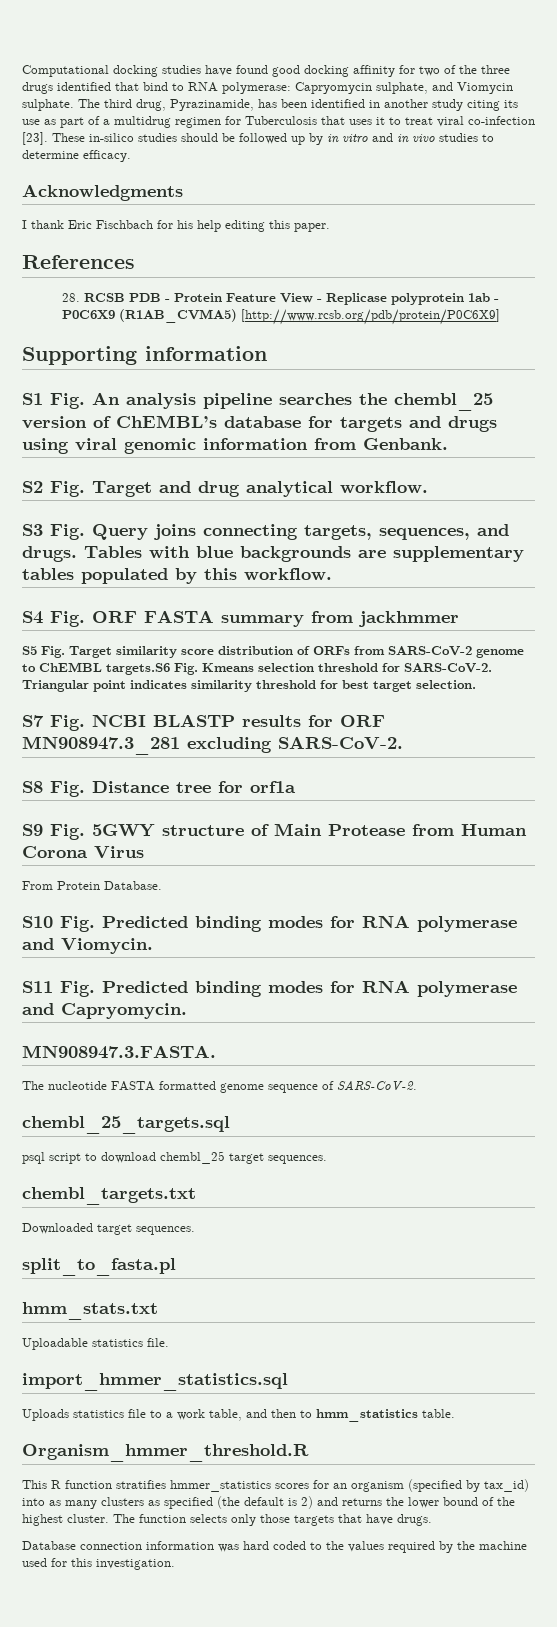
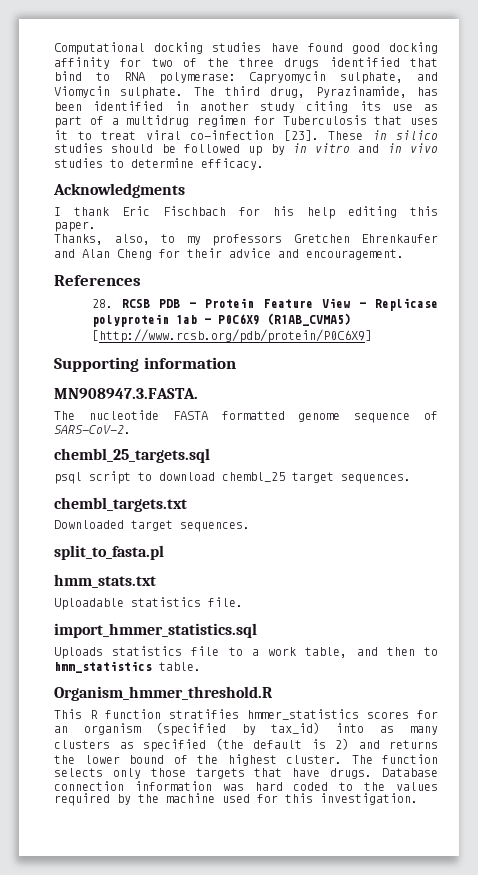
- These in-silico studies should be followed up by in vitro and in vivo studies to determine efficacy.
+ These in silico studies should be followed up by in vitro and in vivo studies to determine efficacy.
+ Thanks, also, to my professors Gretchen Ehrenkaufer and Alan Cheng for their advice and encouragement.
- S1 Fig. An analysis pipeline searches the chembl_25 version of ChEMBL’s database for targets and drugs using viral genomic information from Genbank.
- S2 Fig. Target and drug analytical workflow.
- S3 Fig. Query joins connecting targets, sequences, and drugs. Tables with blue backgrounds are supplementary tables populated by this workflow.
- S4 Fig. ORF FASTA summary from jackhmmer
- S5 Fig. Target similarity score distribution of ORFs from SARS-CoV-2 genome to ChEMBL targets.S6 Fig. Kmeans selection threshold for SARS-CoV-2. Triangular point indicates similarity threshold for best target selection.
- S7 Fig. NCBI BLASTP results for ORF MN908947.3_281 excluding SARS-CoV-2.
- S8 Fig. Distance tree for orf1a
- S9 Fig. 5GWY structure of Main Protease from Human Corona Virus
- From Protein Database.
- S10 Fig. Predicted binding modes for RNA polymerase and Viomycin.
- S11 Fig. Predicted binding modes for RNA polymerase and Capryomycin.
- The function selects only those targets that have drugs.
- Database connection information was hard coded to the values required by the machine used for this investigation.
+ The function selects only those targets that have drugs. Database connection information was hard coded to the values required by the machine used for this investigation.

